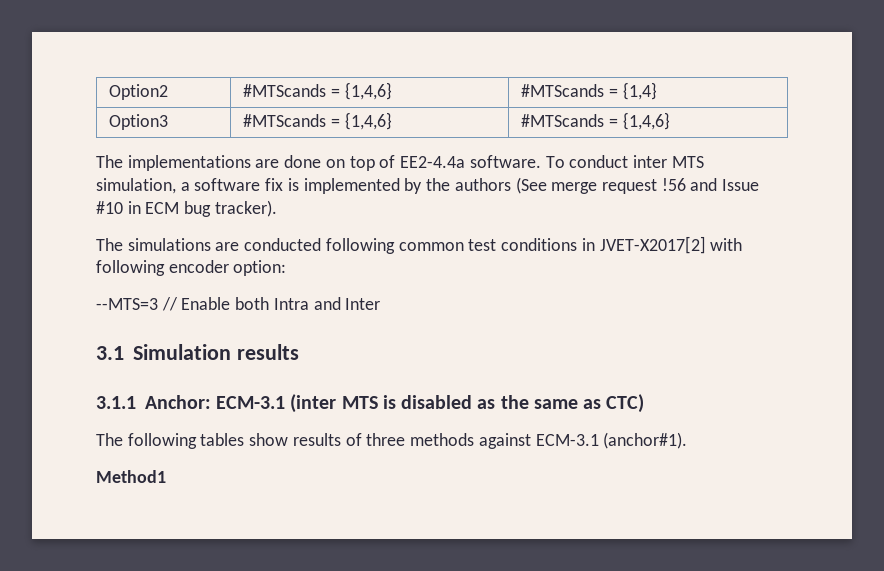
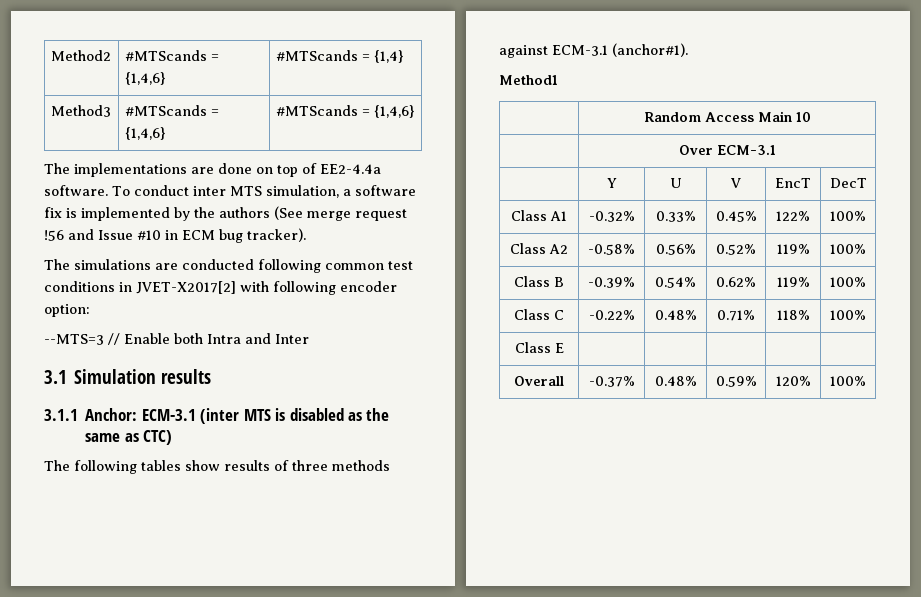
- Option2 | #MTScands = {1,4,6} | #MTScands = {1,4}
+ Method2 | #MTScands = {1,4,6} | #MTScands = {1,4}
- Option3 | #MTScands = {1,4,6} | #MTScands = {1,4,6}
+ Method3 | #MTScands = {1,4,6} | #MTScands = {1,4,6}
+ | Random Access Main 10
+ | Over ECM-3.1
+ | Y | U | V | EncT | DecT
+ Class A1 | -0.32% | 0.33% | 0.45% | 122% | 100%
+ Class A2 | -0.58% | 0.56% | 0.52% | 119% | 100%
+ Class B | -0.39% | 0.54% | 0.62% | 119% | 100%
+ Class C | -0.22% | 0.48% | 0.71% | 118% | 100%
+ Class E | | | | |
+ Overall | -0.37% | 0.48% | 0.59% | 120% | 100%

